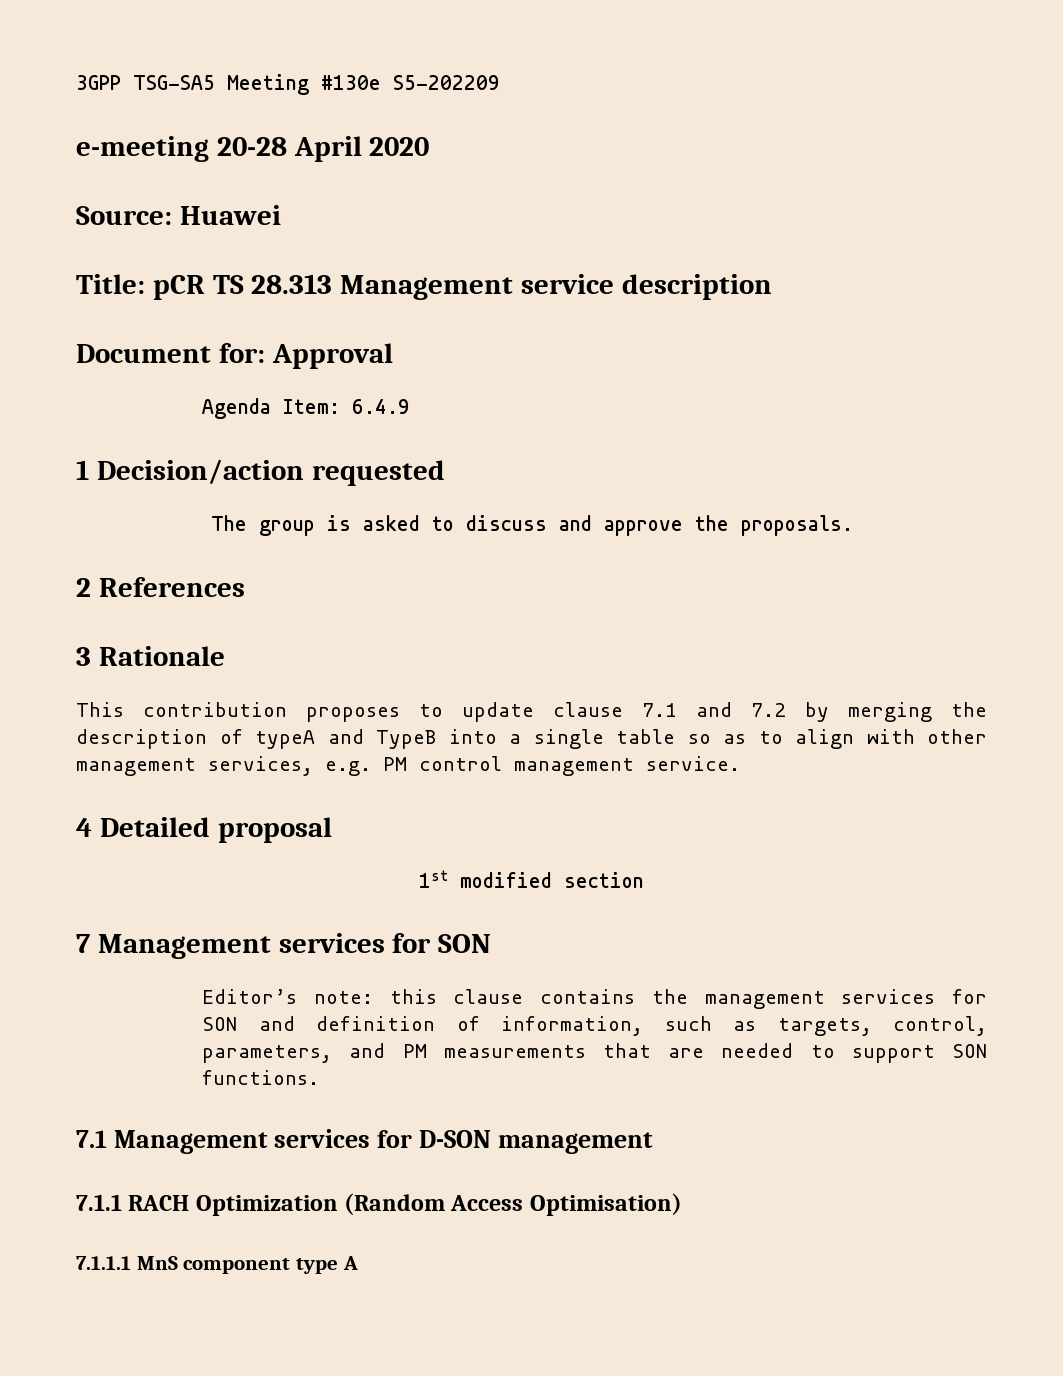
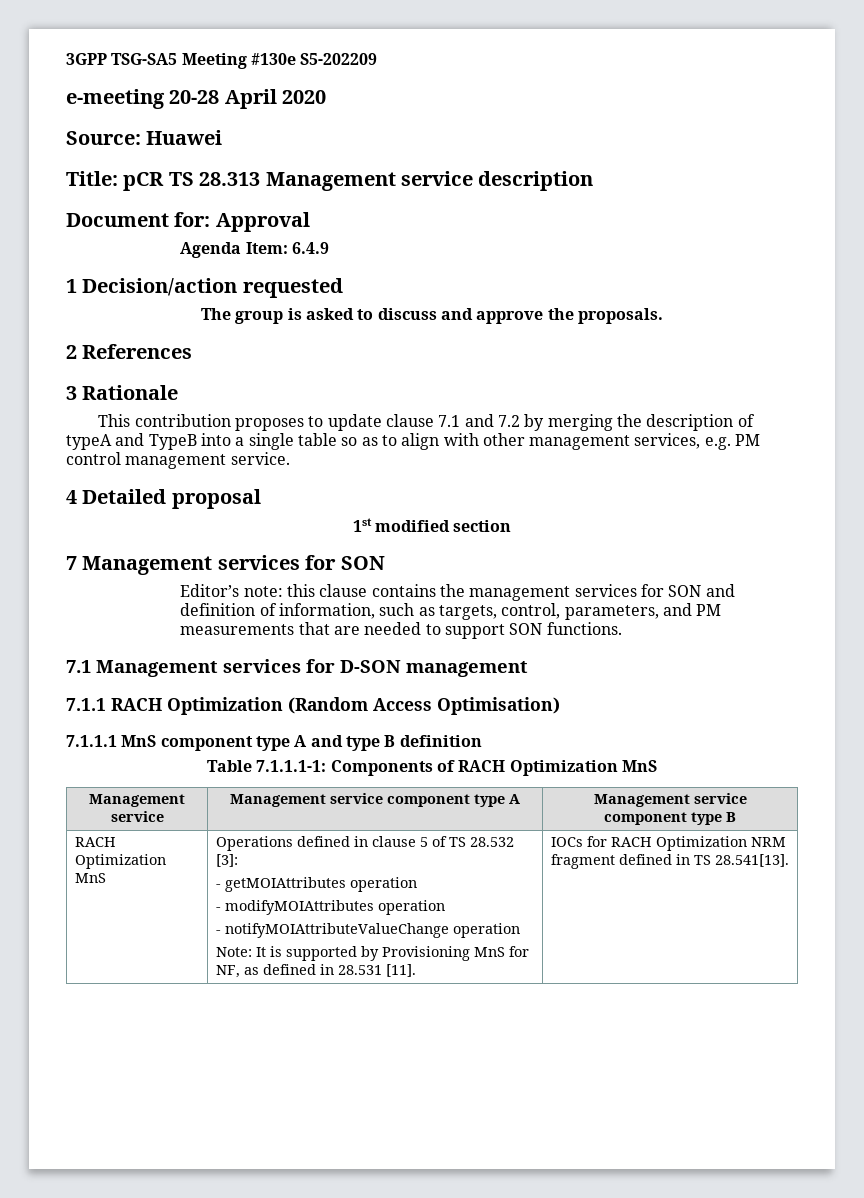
- 7.1.1.1 MnS component type A
+ 7.1.1.1 MnS component type A and type B definition
+ Table 7.1.1.1-1: Components of RACH Optimization MnS
+ Management service | Management service component type A | Management service component type B
+ RACH Optimization MnS | Operations defined in clause 5 of TS 28.532 [3]:
+ - getMOIAttributes operation
+ - modifyMOIAttributes operation
+ - notifyMOIAttributeValueChange operation
+ Note: It is supported by Provisioning MnS for NF, as defined in 28.531 [11]. | IOCs for RACH Optimization NRM fragment defined in TS 28.541[13].

